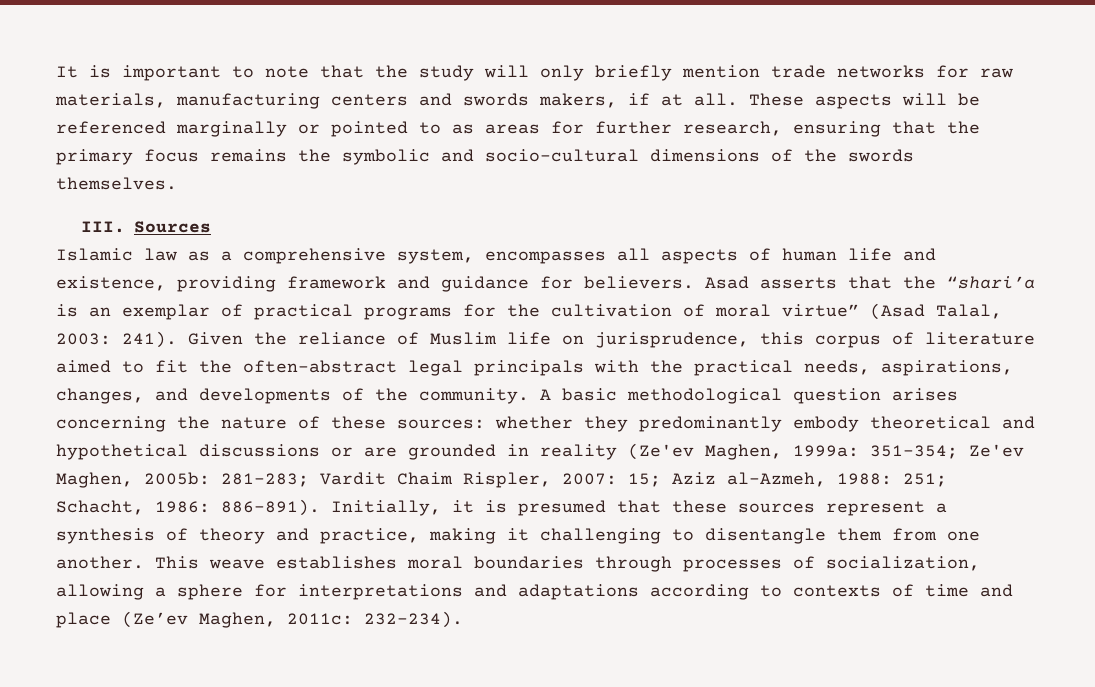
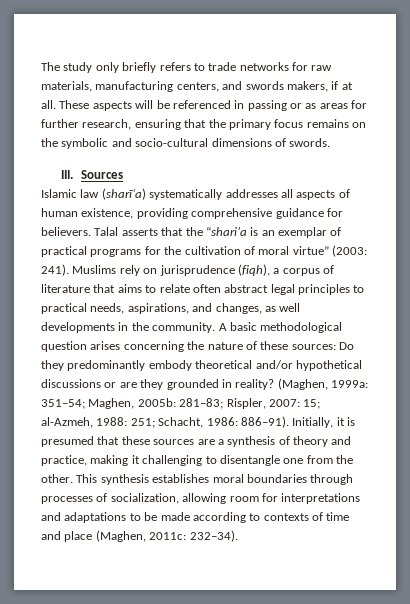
- It is important to note that the study will only briefly mention trade networks for raw materials, manufacturing centers and swords makers, if at all.
+ The study only briefly refers to trade networks for raw materials, manufacturing centers, and swords makers, if at all.
- These aspects will be referenced marginally or pointed to as areas for further research, ensuring that the primary focus remains the symbolic and socio-cultural dimensions of the swords themselves.
+ These aspects will be referenced in passing or as areas for further research, ensuring that the primary focus remains on the symbolic and socio-cultural dimensions of swords.
- Islamic law as a comprehensive system, encompasses all aspects of human life and existence, providing framework and guidance for believers.
+ Islamic law (sharīʿa) systematically addresses all aspects of human existence, providing comprehensive guidance for believers.
- Asad asserts that the “shari’a is an exemplar of practical programs for the cultivation of moral virtue” (Asad Talal, 2003: 241). Given the reliance of Muslim life on jurisprudence, this corpus of literature aimed to fit the often-abstract legal principals with the practical needs, aspirations, changes, and developments of the community.
+ Talal asserts that the “shari’a is an exemplar of practical programs for the cultivation of moral virtue” (2003: 241). Muslims rely on jurisprudence (fiqh), a corpus of literature that aims to relate often abstract legal principles to practical needs, aspirations, and changes, as well developments in the community.
- A basic methodological question arises concerning the nature of these sources: whether they predominantly embody theoretical and hypothetical discussions or are grounded in reality (Ze'ev Maghen, 1999a: 351-354; Ze'ev Maghen, 2005b: 281-283; Vardit Chaim Rispler, 2007: 15; Aziz al-Azmeh, 1988: 251; Schacht, 1986: 886–891).
+ A basic methodological question arises concerning the nature of these sources: Do they predominantly embody theoretical and/or hypothetical discussions or are they grounded in reality? (Maghen, 1999a: 351–54; Maghen, 2005b: 281–83; Rispler, 2007: 15; al-Azmeh, 1988: 251; Schacht, 1986: 886–91).
- Initially, it is presumed that these sources represent a synthesis of theory and practice, making it challenging to disentangle them from one another. This weave establishes moral boundaries through processes of socialization, allowing a sphere for interpretations and adaptations according to contexts of time and place (Ze’ev Maghen, 2011c: 232-234).
+ Initially, it is presumed that these sources are a synthesis of theory and practice, making it challenging to disentangle one from the other. This synthesis establishes moral boundaries through processes of socialization, allowing room for interpretations and adaptations to be made according to contexts of time and place (Maghen, 2011c: 232–34).

